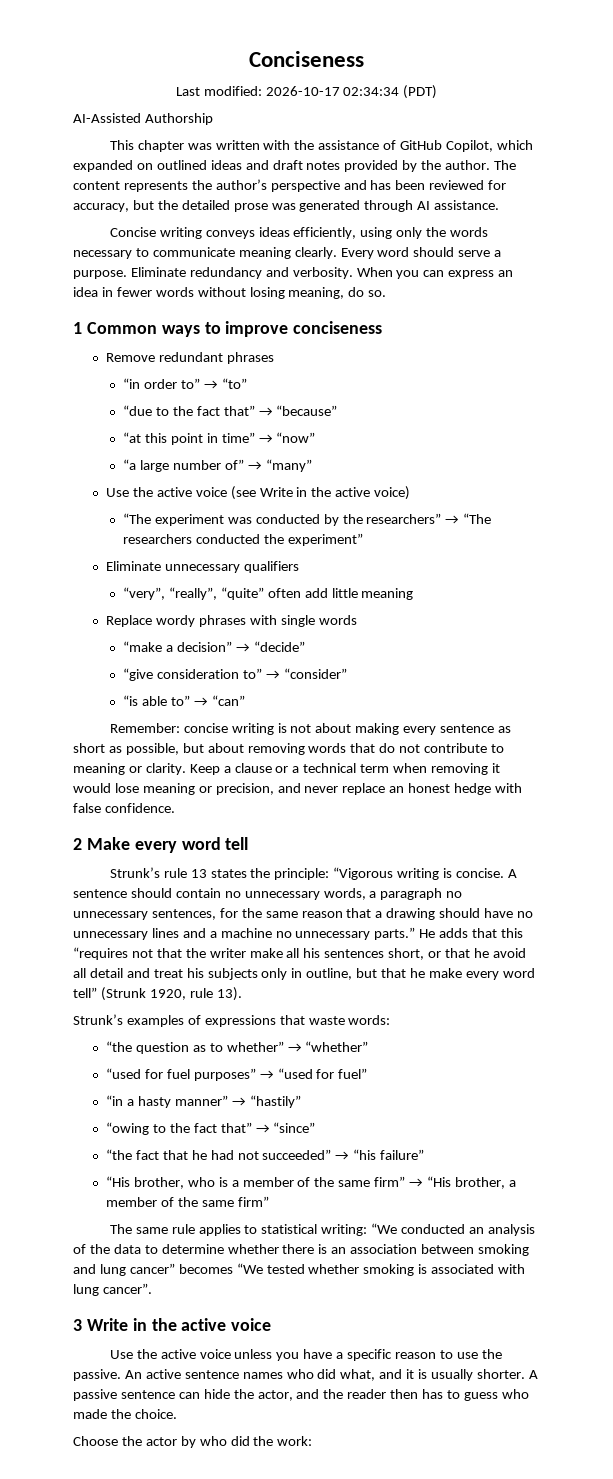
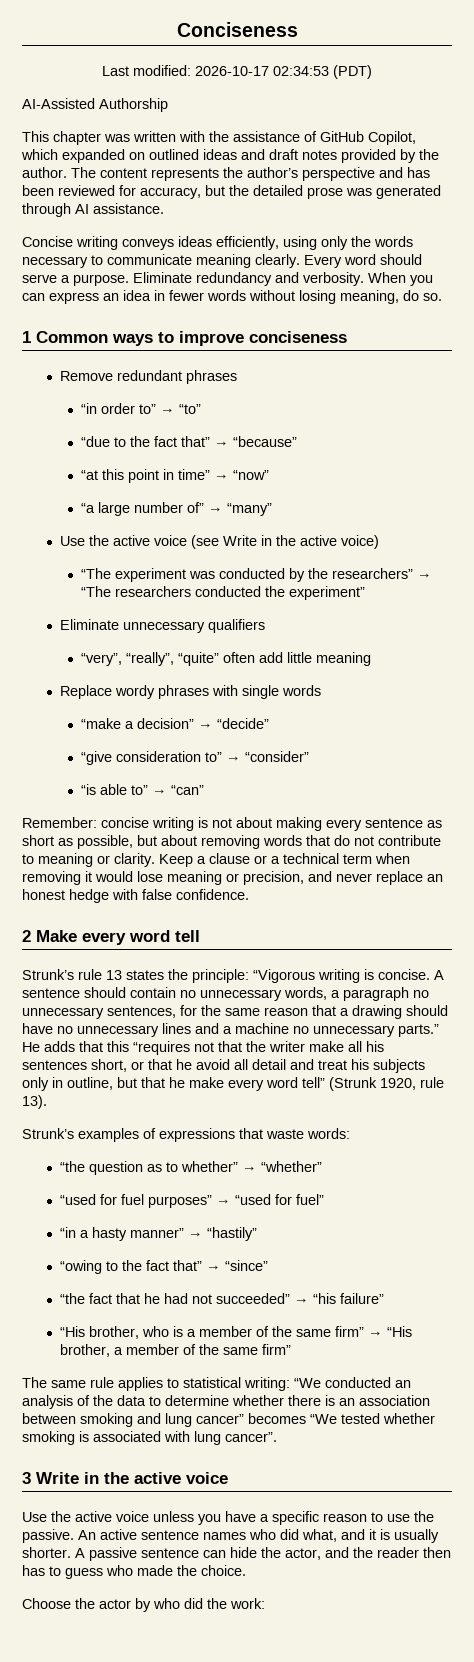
- Last modified: 2026-10-17 02:34:34 (PDT)
+ Last modified: 2026-10-17 02:34:53 (PDT)

